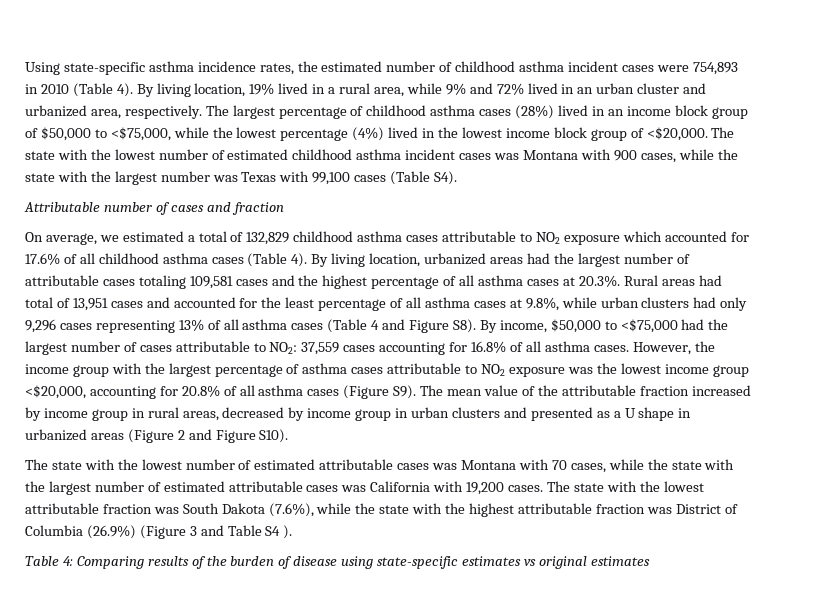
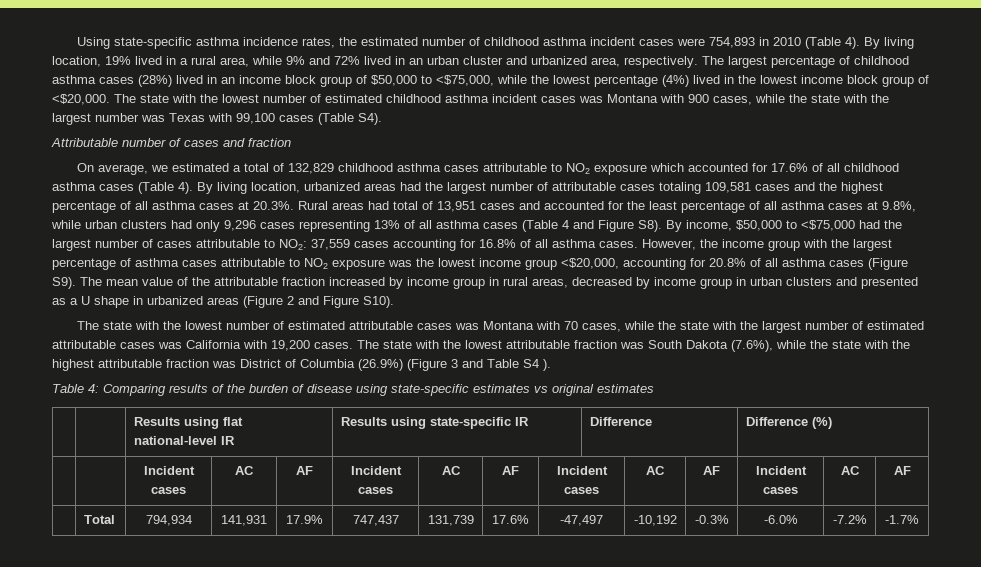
+ | | Results using flat national-level IR | Results using state-specific IR | Difference | Difference (%)
+ | | Incident cases | AC | AF | Incident cases | AC | AF | Incident cases | AC | AF | Incident cases | AC | AF
+ | Total | 794,934 | 141,931 | 17.9% | 747,437 | 131,739 | 17.6% | -47,497 | -10,192 | -0.3% | -6.0% | -7.2% | -1.7%

